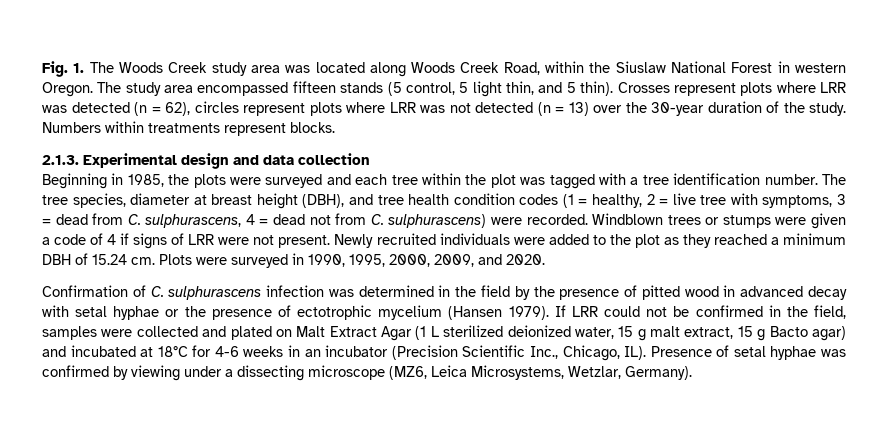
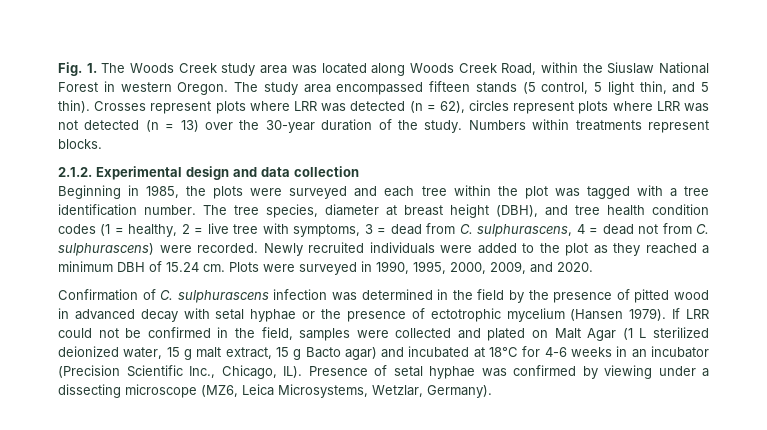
- 2.1.3. Experimental design and data collection
+ 2.1.2. Experimental design and data collection
- Windblown trees or stumps were given a code of 4 if signs of LRR were not present.
- If LRR could not be confirmed in the field, samples were collected and plated on Malt Extract Agar (1 L sterilized deionized water, 15 g malt extract, 15 g Bacto agar) and incubated at 18°C for 4-6 weeks in an incubator (Precision Scientific Inc., Chicago, IL). Presence of setal hyphae was confirmed by viewing under a dissecting microscope (MZ6, Leica Microsystems, Wetzlar, Germany).
+ If LRR could not be confirmed in the field, samples were collected and plated on Malt Agar (1 L sterilized deionized water, 15 g malt extract, 15 g Bacto agar) and incubated at 18°C for 4-6 weeks in an incubator (Precision Scientific Inc., Chicago, IL). Presence of setal hyphae was confirmed by viewing under a dissecting microscope (MZ6, Leica Microsystems, Wetzlar, Germany).

